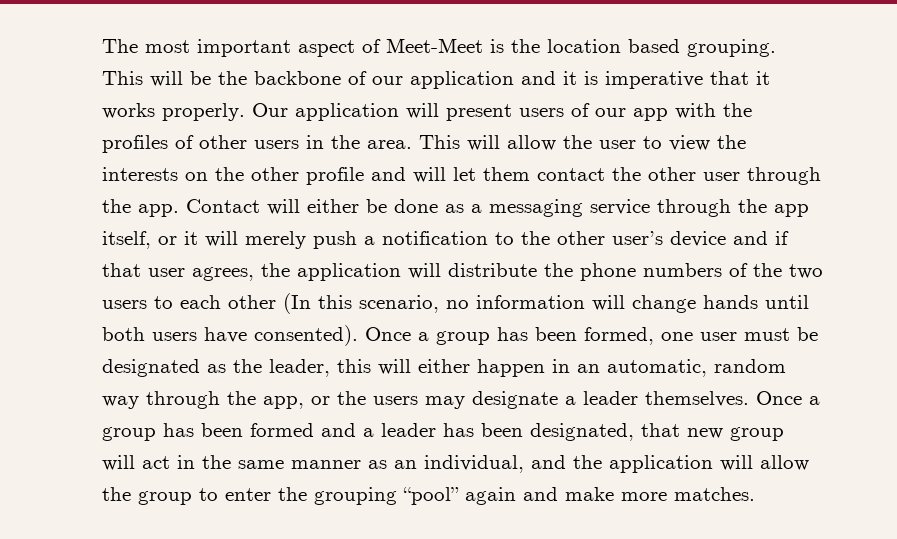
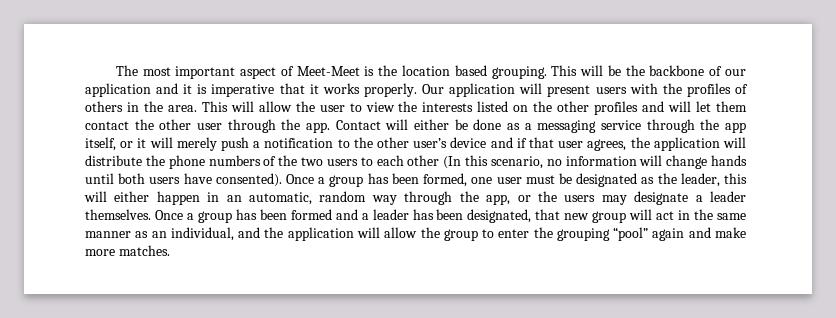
- Our application will present users of our app with the profiles of other users in the area.
+ Our application will present users with the profiles of others in the area.
- This will allow the user to view the interests on the other profile and will let them contact the other user through the app.
+ This will allow the user to view the interests listed on the other profiles and will let them contact the other user through the app.

